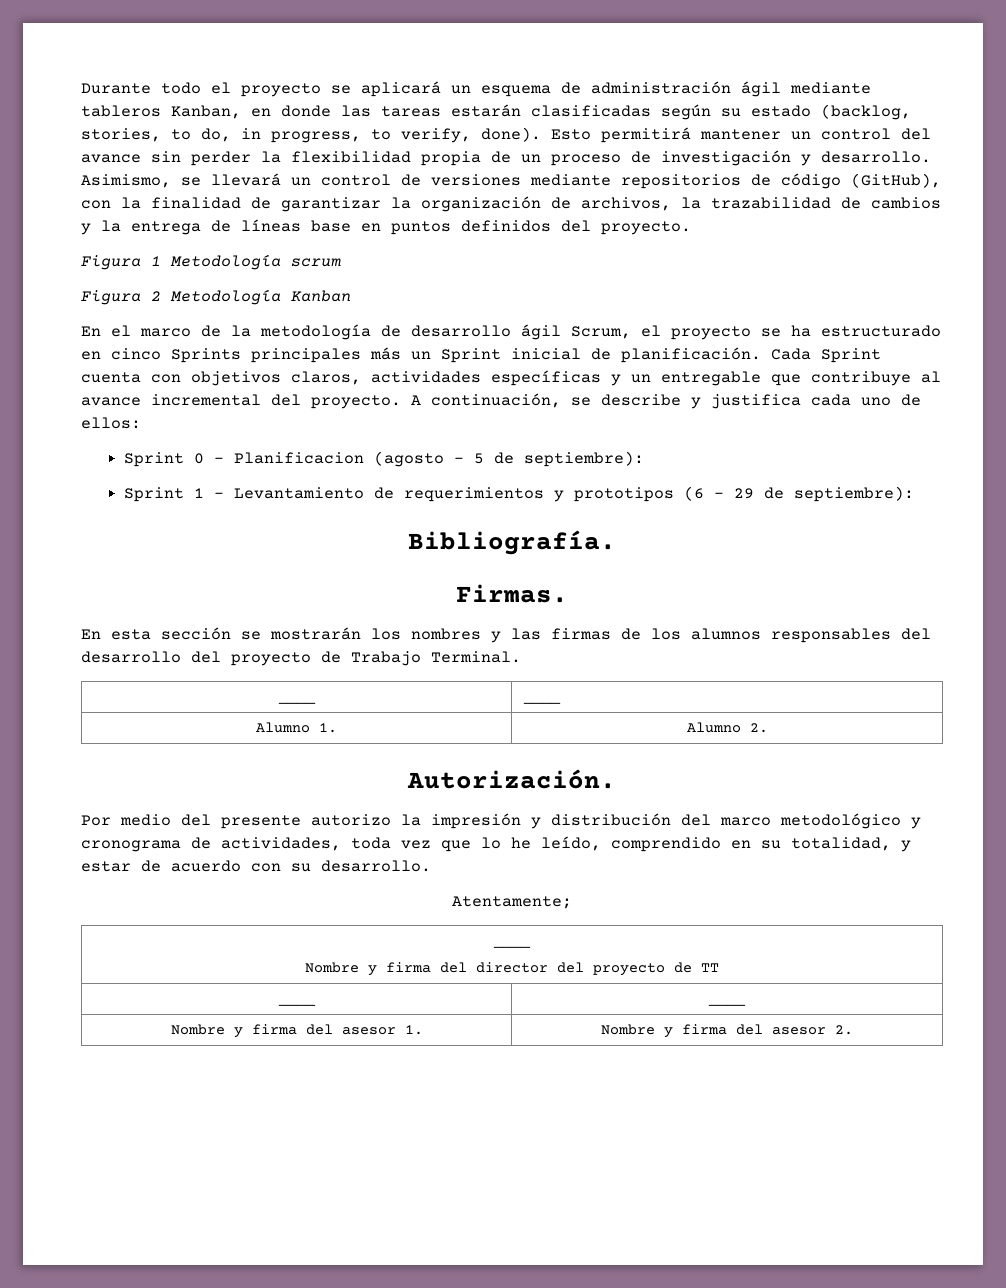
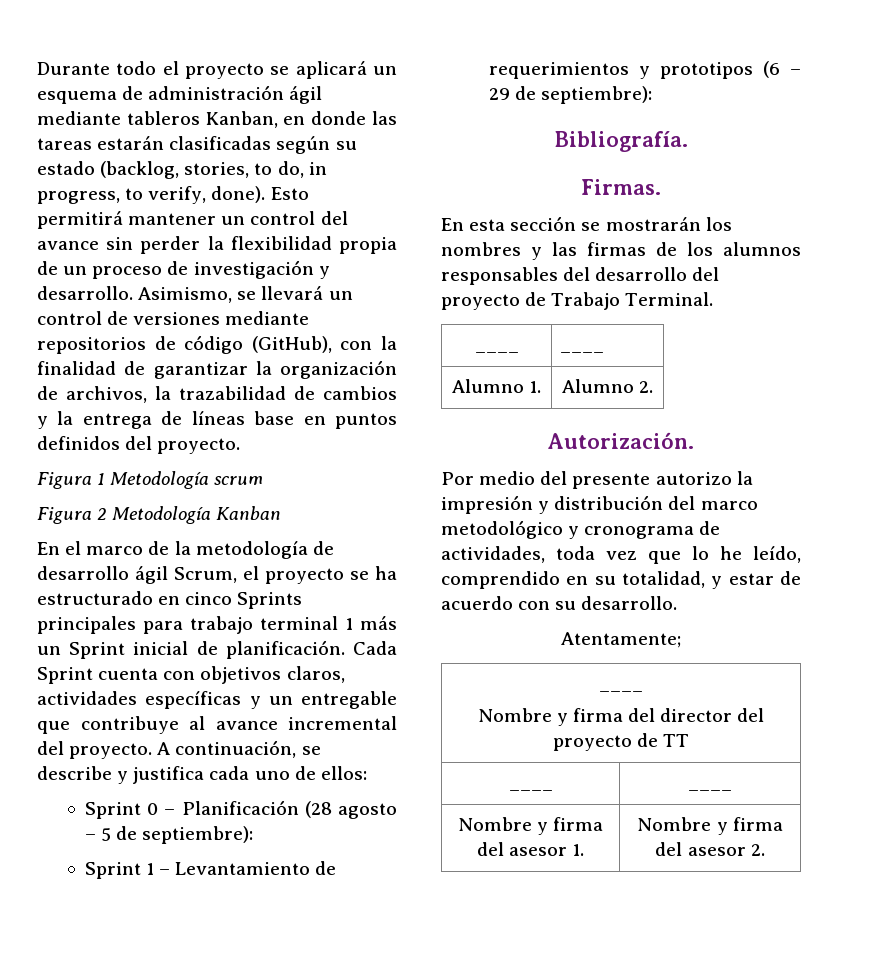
- En el marco de la metodología de desarrollo ágil Scrum, el proyecto se ha estructurado en cinco Sprints principales más un Sprint inicial de planificación.
+ En el marco de la metodología de desarrollo ágil Scrum, el proyecto se ha estructurado en cinco Sprints principales para trabajo terminal 1 más un Sprint inicial de planificación.
- Sprint 0 – Planificacion (agosto – 5 de septiembre):
+ Sprint 0 – Planificación (28 agosto – 5 de septiembre):

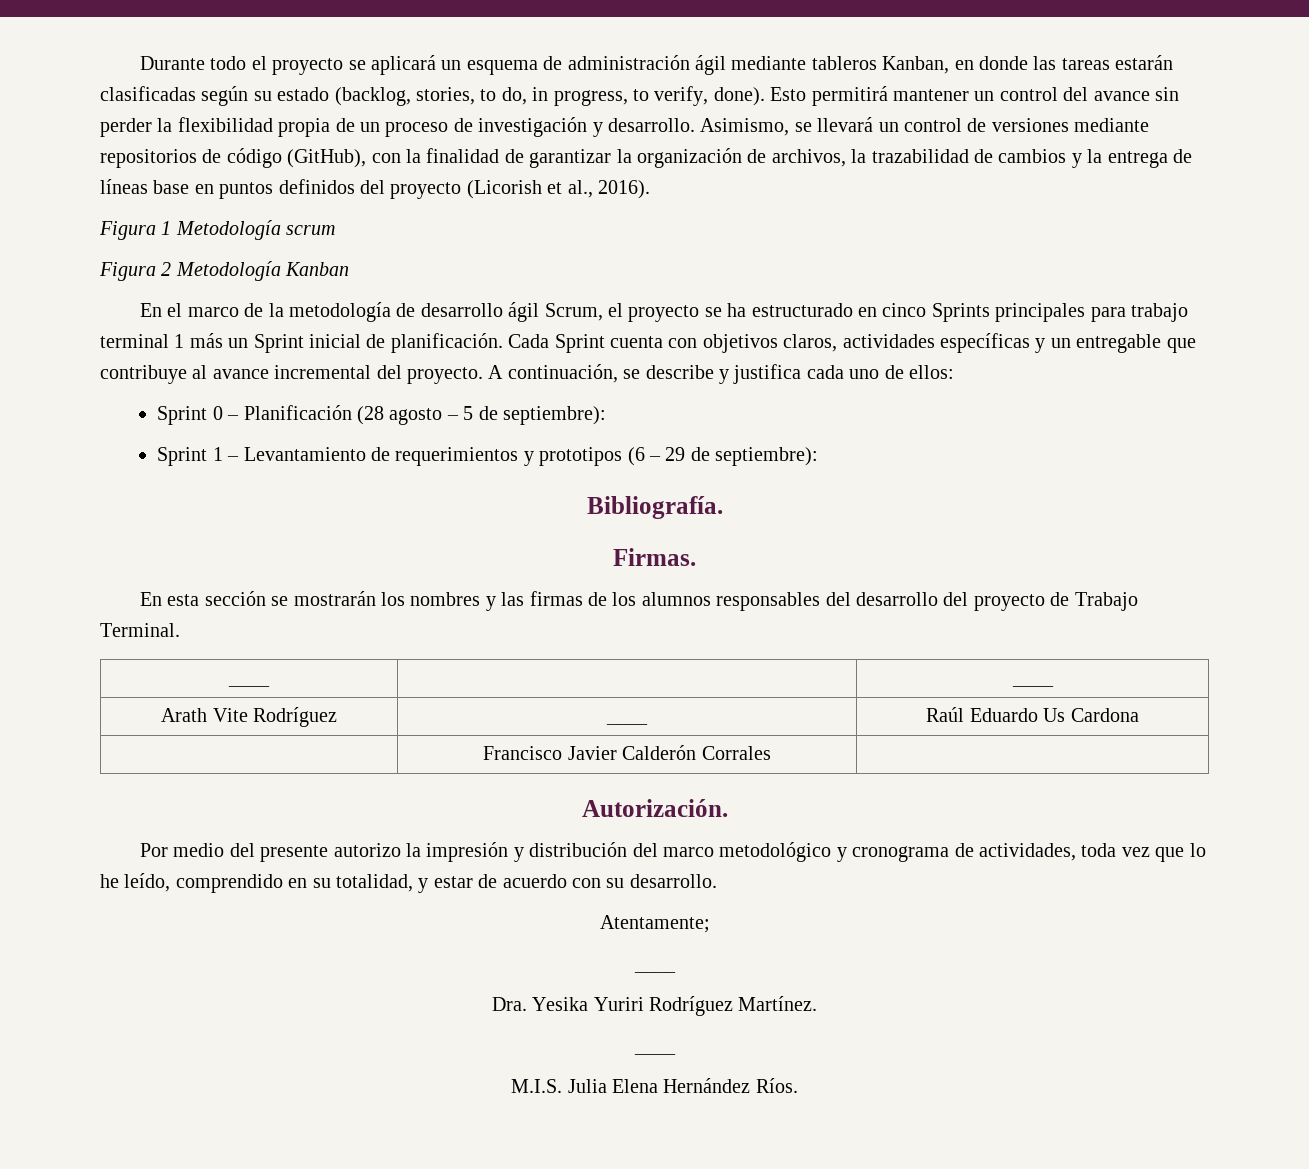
- Asimismo, se llevará un control de versiones mediante repositorios de código (GitHub), con la finalidad de garantizar la organización de archivos, la trazabilidad de cambios y la entrega de líneas base en puntos definidos del proyecto.
+ Asimismo, se llevará un control de versiones mediante repositorios de código (GitHub), con la finalidad de garantizar la organización de archivos, la trazabilidad de cambios y la entrega de líneas base en puntos definidos del proyecto (Licorish et al., 2016).
  En esta sección se mostrarán los nombres y las firmas de los alumnos responsables del desarrollo del proyecto de Trabajo Terminal.
- ____ | ____
- Alumno 1. | Alumno 2.
+ ____ | | ____
+ Arath Vite Rodríguez | ____ | Raúl Eduardo Us Cardona
+ | Francisco Javier Calderón Corrales |
  Atentamente;
  ____
- Nombre y firma del director del proyecto de TT
- ____ | ____
- Nombre y firma del asesor 1. | Nombre y firma del asesor 2.
+ Dra. Yesika Yuriri Rodríguez Martínez.
+ ____
+ M.I.S. Julia Elena Hernández Ríos.

